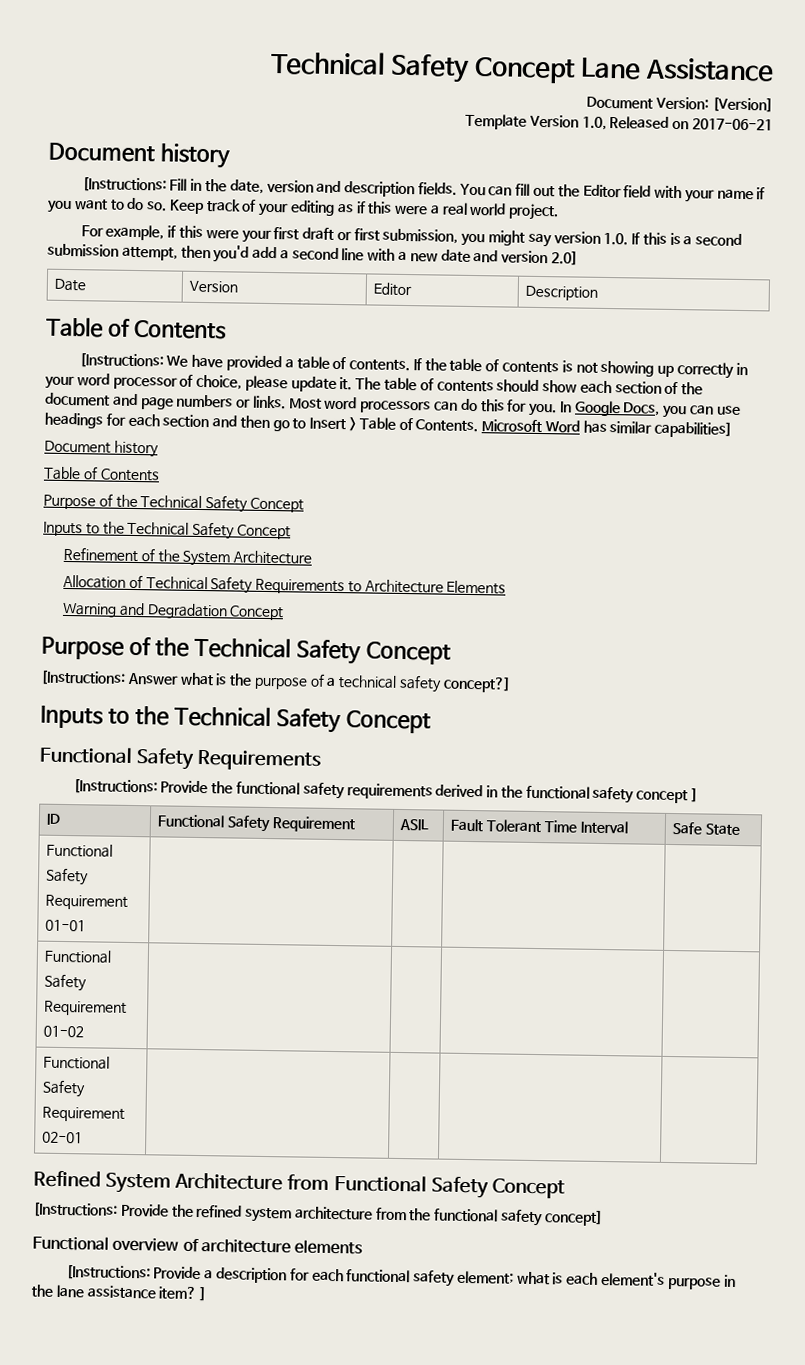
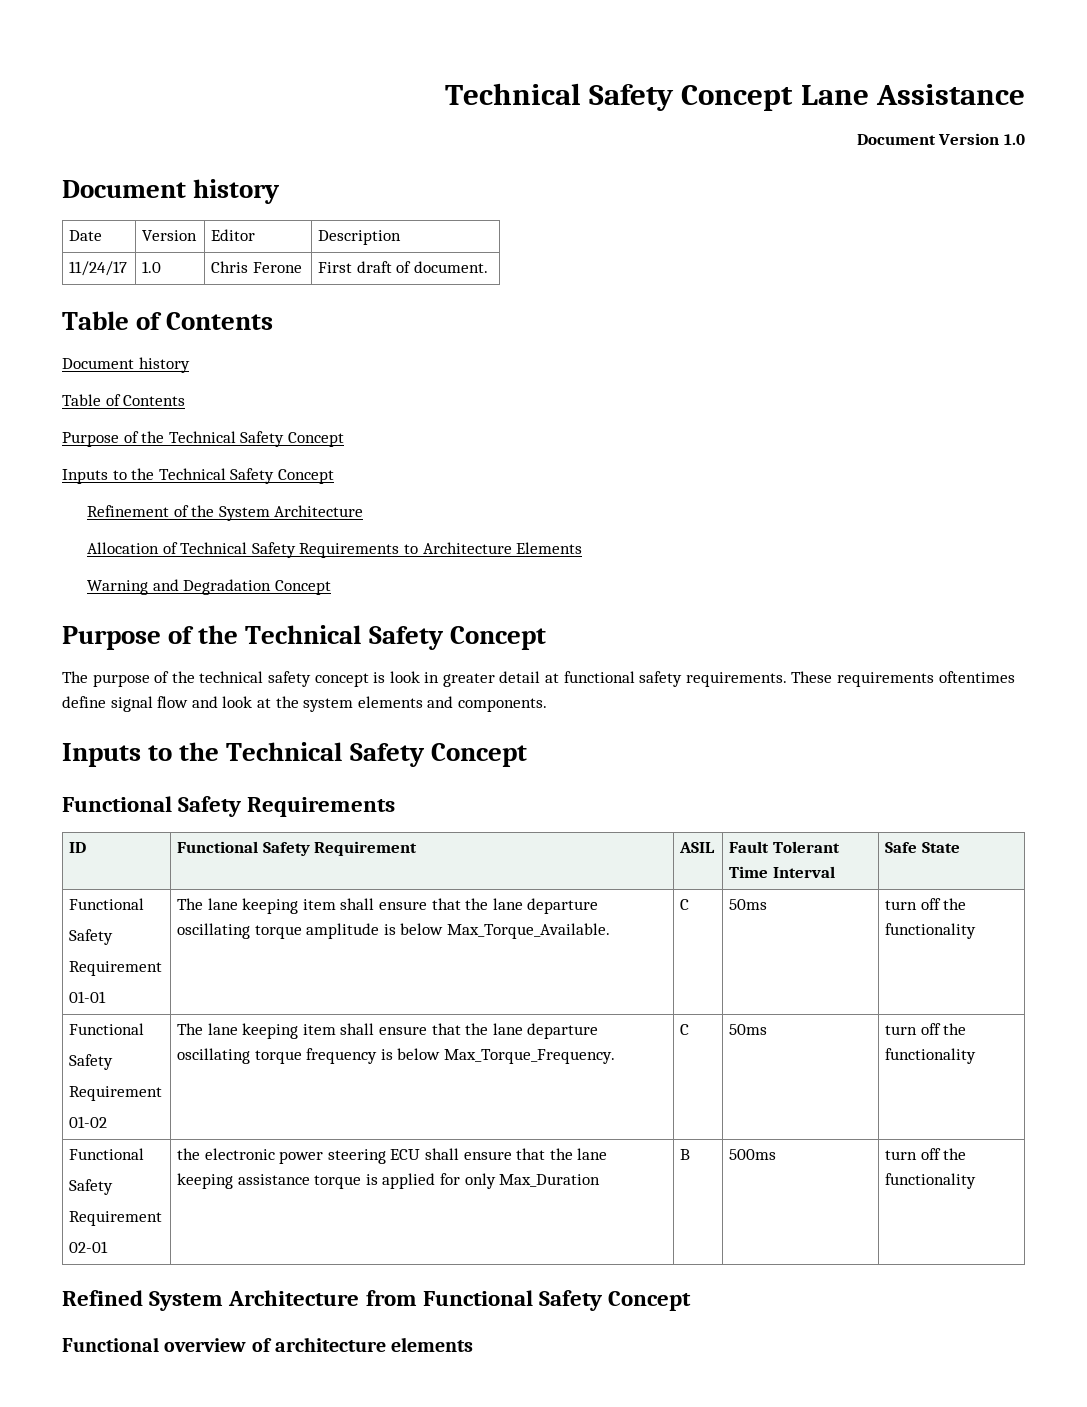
- Document Version: [Version]
- Template Version 1.0, Released on 2017-06-21
+ Document Version 1.0
  Document history
- [Instructions: Fill in the date, version and description fields. You can fill out the Editor field with your name if you want to do so. Keep track of your editing as if this were a real world project.
- For example, if this were your first draft or first submission, you might say version 1.0. If this is a second submission attempt, then you'd add a second line with a new date and version 2.0]
  Date | Version | Editor | Description
+ 11/24/17 | 1.0 | Chris Ferone | First draft of document.
  Table of Contents
- [Instructions: We have provided a table of contents. If the table of contents is not showing up correctly in your word processor of choice, please update it. The table of contents should show each section of the document and page numbers or links. Most word processors can do this for you. In Google Docs, you can use headings for each section and then go to Insert > Table of Contents. Microsoft Word has similar capabilities]
- [Instructions: Answer what is the purpose of a technical safety concept?]
+ The purpose of the technical safety concept is look in greater detail at functional safety requirements. These requirements oftentimes define signal flow and look at the system elements and components.
- [Instructions: Provide the functional safety requirements derived in the functional safety concept ]
  ID | Functional Safety Requirement | ASIL | Fault Tolerant Time Interval | Safe State
  Functional
  Safety
  Requirement
- 01-01 | | | |
+ 01-01 | The lane keeping item shall ensure that the lane departure oscillating torque amplitude is below Max_Torque_Available. | C | 50ms | turn off the functionality
  Functional
  Safety
  Requirement
- 01-02 | | | |
+ 01-02 | The lane keeping item shall ensure that the lane departure oscillating torque frequency is below Max_Torque_Frequency. | C | 50ms | turn off the functionality
  Functional
  Safety
  Requirement
- 02-01 | | | |
+ 02-01 | the electronic power steering ECU shall ensure that the lane keeping assistance torque is applied for only Max_Duration | B | 500ms | turn off the functionality
- [Instructions: Provide the refined system architecture from the functional safety concept]
- [Instructions: Provide a description for each functional safety element; what is each element's purpose in the lane assistance item? ]

